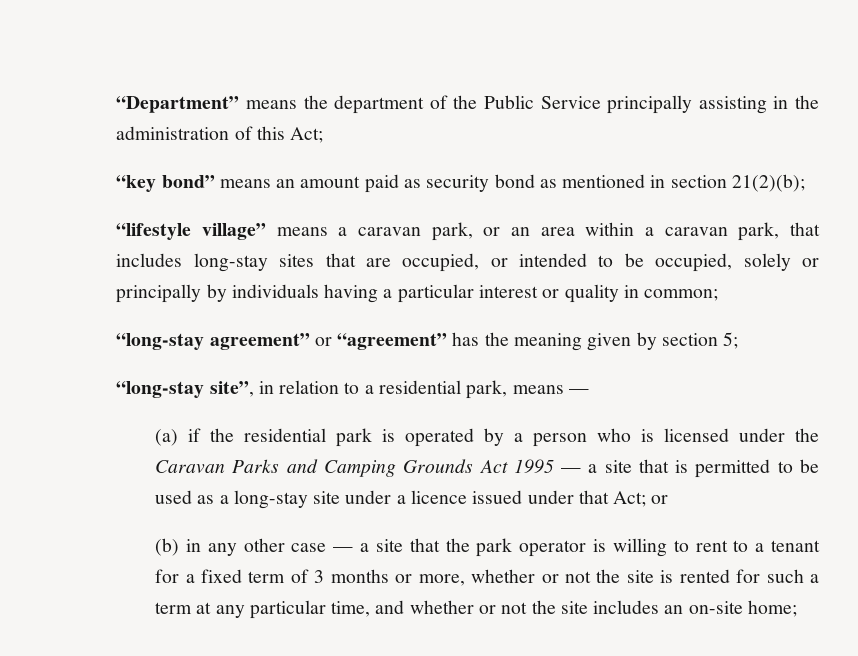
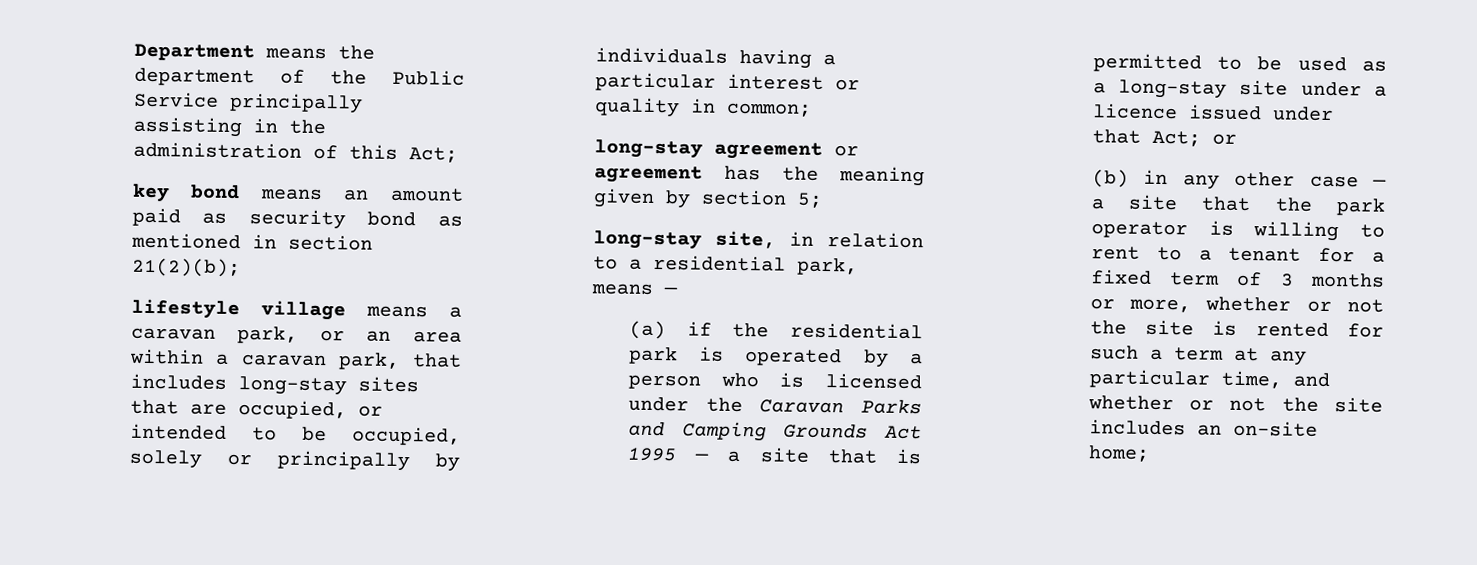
- “Department” means the department of the Public Service principally assisting in the administration of this Act;
+ Department means the department of the Public Service principally assisting in the administration of this Act;
- “key bond” means an amount paid as security bond as mentioned in section 21(2)(b);
+ key bond means an amount paid as security bond as mentioned in section 21(2)(b);
- “lifestyle village” means a caravan park, or an area within a caravan park, that includes long-stay sites that are occupied, or intended to be occupied, solely or principally by individuals having a particular interest or quality in common;
+ lifestyle village means a caravan park, or an area within a caravan park, that includes long-stay sites that are occupied, or intended to be occupied, solely or principally by individuals having a particular interest or quality in common;
- “long-stay agreement” or “agreement” has the meaning given by section 5;
+ long-stay agreement or agreement has the meaning given by section 5;
- “long-stay site”, in relation to a residential park, means —
+ long-stay site, in relation to a residential park, means —

